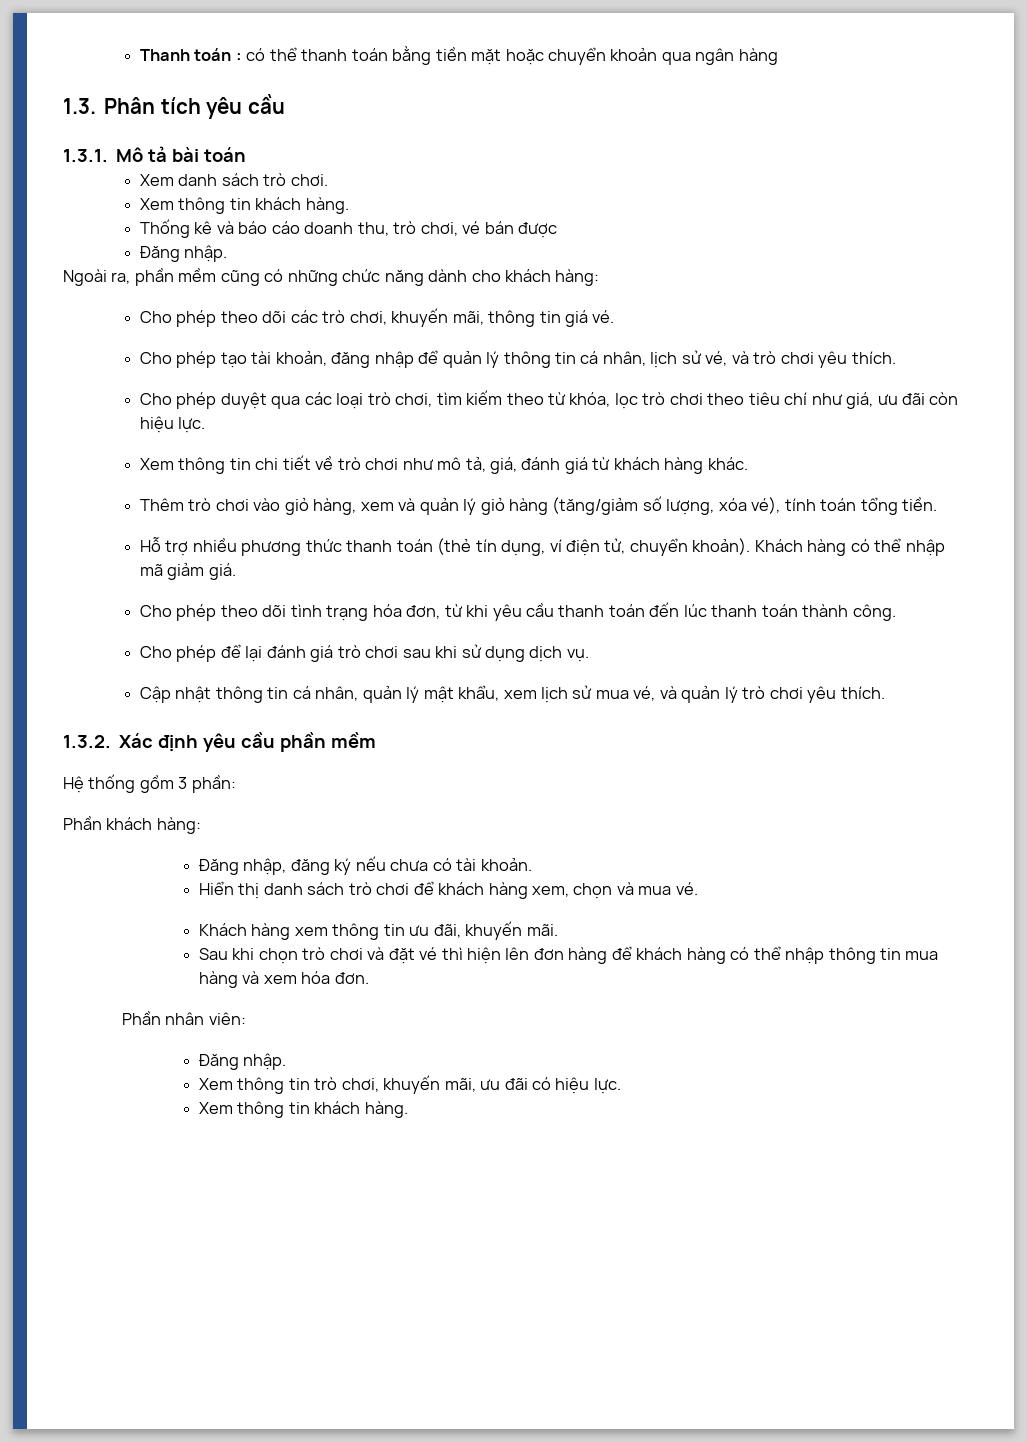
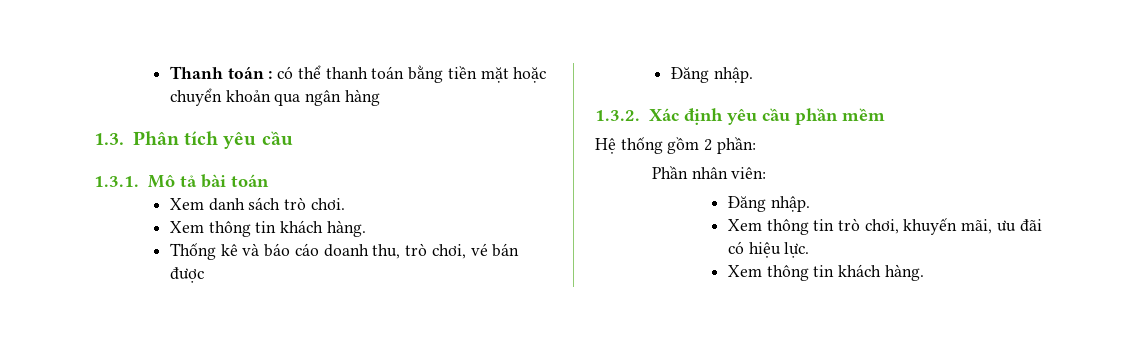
- Ngoài ra, phần mềm cũng có những chức năng dành cho khách hàng:
- Cho phép theo dõi các trò chơi, khuyến mãi, thông tin giá vé.
- Cho phép tạo tài khoản, đăng nhập để quản lý thông tin cá nhân, lịch sử vé, và trò chơi yêu thích.
- Cho phép duyệt qua các loại trò chơi, tìm kiếm theo từ khóa, lọc trò chơi theo tiêu chí như giá, ưu đãi còn hiệu lực.
- Xem thông tin chi tiết về trò chơi như mô tả, giá, đánh giá từ khách hàng khác.
- Thêm trò chơi vào giỏ hàng, xem và quản lý giỏ hàng (tăng/giảm số lượng, xóa vé), tính toán tổng tiền.
- Hỗ trợ nhiều phương thức thanh toán (thẻ tín dụng, ví điện tử, chuyển khoản). Khách hàng có thể nhập mã giảm giá.
- Cho phép theo dõi tình trạng hóa đơn, từ khi yêu cầu thanh toán đến lúc thanh toán thành công.
- Cho phép để lại đánh giá trò chơi sau khi sử dụng dịch vụ.
- Cập nhật thông tin cá nhân, quản lý mật khẩu, xem lịch sử mua vé, và quản lý trò chơi yêu thích.
- Hệ thống gồm 3 phần:
+ Hệ thống gồm 2 phần:
- Phần khách hàng:
- Đăng nhập, đăng ký nếu chưa có tài khoản.
- Hiển thị danh sách trò chơi để khách hàng xem, chọn và mua vé.
- Khách hàng xem thông tin ưu đãi, khuyến mãi.
- Sau khi chọn trò chơi và đặt vé thì hiện lên đơn hàng để khách hàng có thể nhập thông tin mua hàng và xem hóa đơn.

